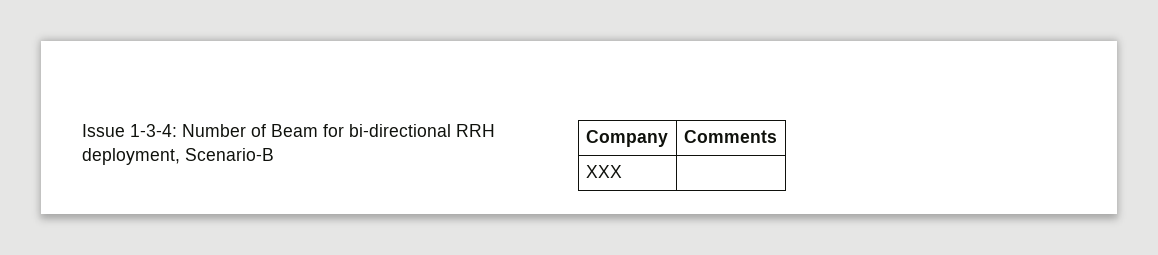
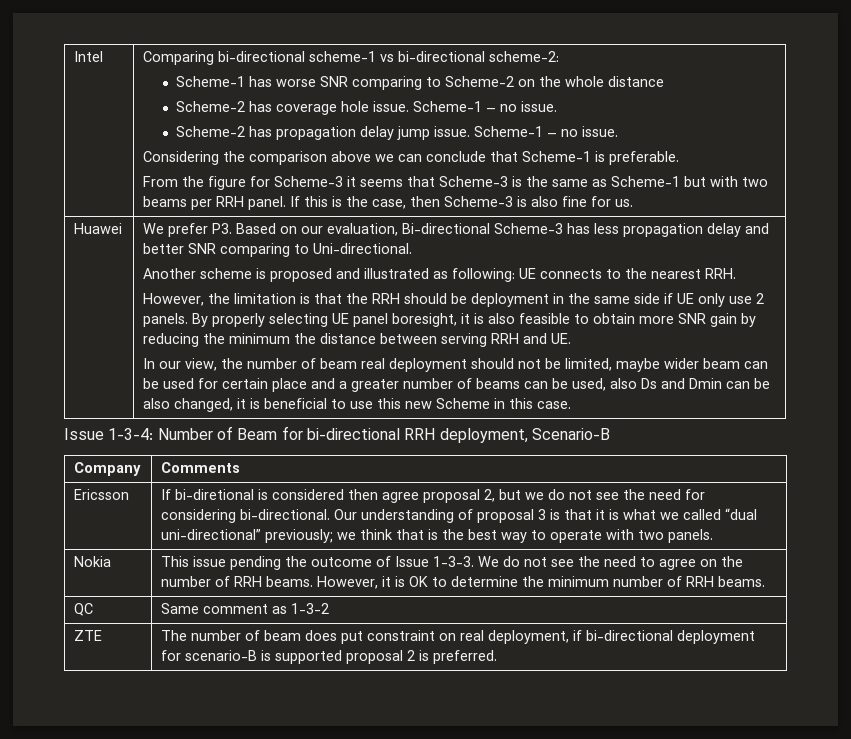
+ Intel | Comparing bi-directional scheme-1 vs bi-directional scheme-2:
+ Scheme-1 has worse SNR comparing to Scheme-2 on the whole distance
+ Scheme-2 has coverage hole issue. Scheme-1 – no issue.
+ Scheme-2 has propagation delay jump issue. Scheme-1 – no issue.
+ Considering the comparison above we can conclude that Scheme-1 is preferable.
+ From the figure for Scheme-3 it seems that Scheme-3 is the same as Scheme-1 but with two beams per RRH panel. If this is the case, then Scheme-3 is also fine for us.
+ Huawei | We prefer P3. Based on our evaluation, Bi-directional Scheme-3 has less propagation delay and better SNR comparing to Uni-directional.
+ Another scheme is proposed and illustrated as following: UE connects to the nearest RRH.
+ However, the limitation is that the RRH should be deployment in the same side if UE only use 2 panels. By properly selecting UE panel boresight, it is also feasible to obtain more SNR gain by reducing the minimum the distance between serving RRH and UE.
+ In our view, the number of beam real deployment should not be limited, maybe wider beam can be used for certain place and a greater number of beams can be used, also Ds and Dmin can be also changed, it is beneficial to use this new Scheme in this case.
- XXX
+ Ericsson | If bi-diretional is considered then agree proposal 2, but we do not see the need for considering bi-directional. Our understanding of proposal 3 is that it is what we called “dual uni-directional” previously; we think that is the best way to operate with two panels.
+ Nokia | This issue pending the outcome of Issue 1-3-3. We do not see the need to agree on the number of RRH beams. However, it is OK to determine the minimum number of RRH beams.
+ QC | Same comment as 1-3-2
+ ZTE | The number of beam does put constraint on real deployment, if bi-directional deployment for scenario-B is supported proposal 2 is preferred.

